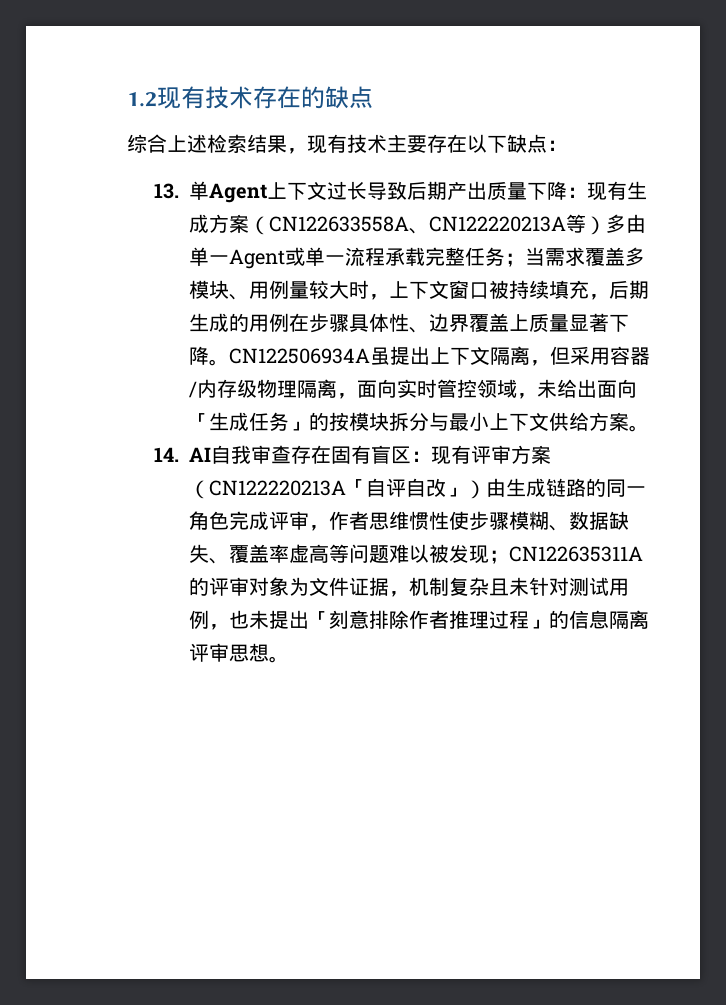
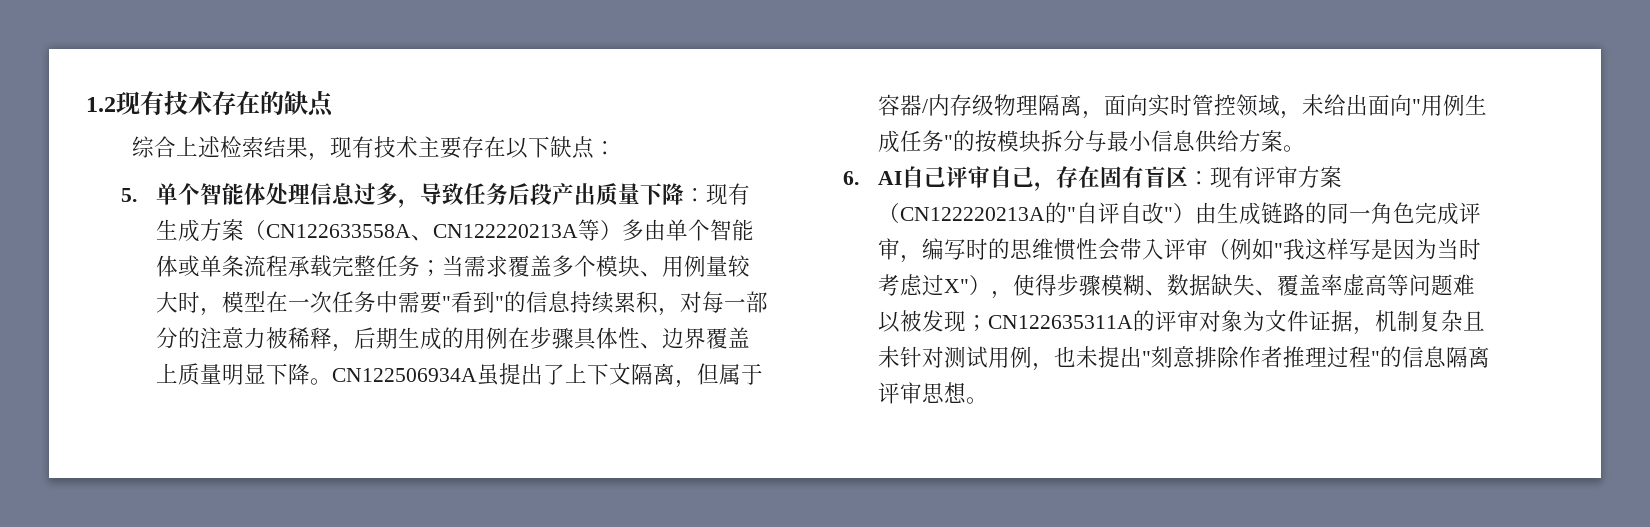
- 13.单Agent上下文过长导致后期产出质量下降：现有生成方案（CN122633558A、CN122220213A等）多由单一Agent或单一流程承载完整任务；当需求覆盖多模块、用例量较大时，上下文窗口被持续填充，后期生成的用例在步骤具体性、边界覆盖上质量显著下降。
+ 5.单个智能体处理信息过多，导致任务后段产出质量下降：现有生成方案（CN122633558A、CN122220213A等）多由单个智能体或单条流程承载完整任务；当需求覆盖多个模块、用例量较大时，模型在一次任务中需要"看到"的信息持续累积，对每一部分的注意力被稀释，后期生成的用例在步骤具体性、边界覆盖上质量明显下降。
- CN122506934A虽提出上下文隔离，但采用容器/内存级物理隔离，面向实时管控领域，未给出面向「生成任务」的按模块拆分与最小上下文供给方案。
+ CN122506934A虽提出了上下文隔离，但属于容器/内存级物理隔离，面向实时管控领域，未给出面向"用例生成任务"的按模块拆分与最小信息供给方案。
- 14. AI自我审查存在固有盲区：现有评审方案（CN122220213A「自评自改」）由生成链路的同一角色完成评审，作者思维惯性使步骤模糊、数据缺失、覆盖率虚高等问题难以被发现；CN122635311A的评审对象为文件证据，机制复杂且未针对测试用例，也未提出「刻意排除作者推理过程」的信息隔离评审思想。
+ 6. AI自己评审自己，存在固有盲区：现有评审方案（CN122220213A的"自评自改"）由生成链路的同一角色完成评审，编写时的思维惯性会带入评审（例如"我这样写是因为当时考虑过X"），使得步骤模糊、数据缺失、覆盖率虚高等问题难以被发现；CN122635311A的评审对象为文件证据，机制复杂且未针对测试用例，也未提出"刻意排除作者推理过程"的信息隔离评审思想。

